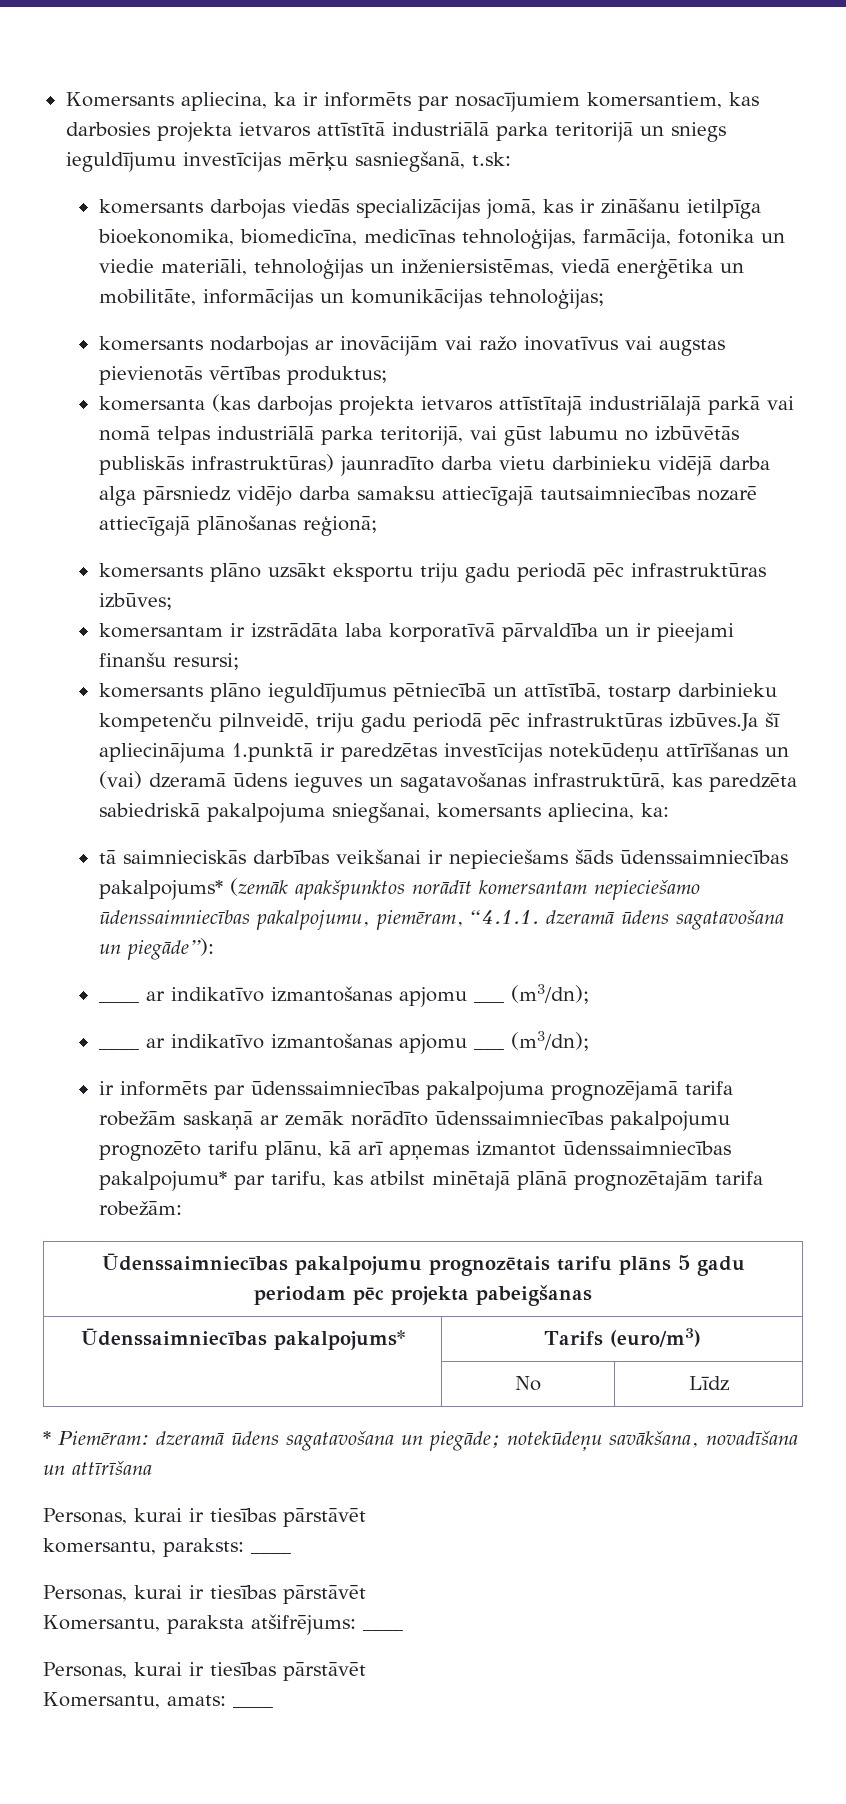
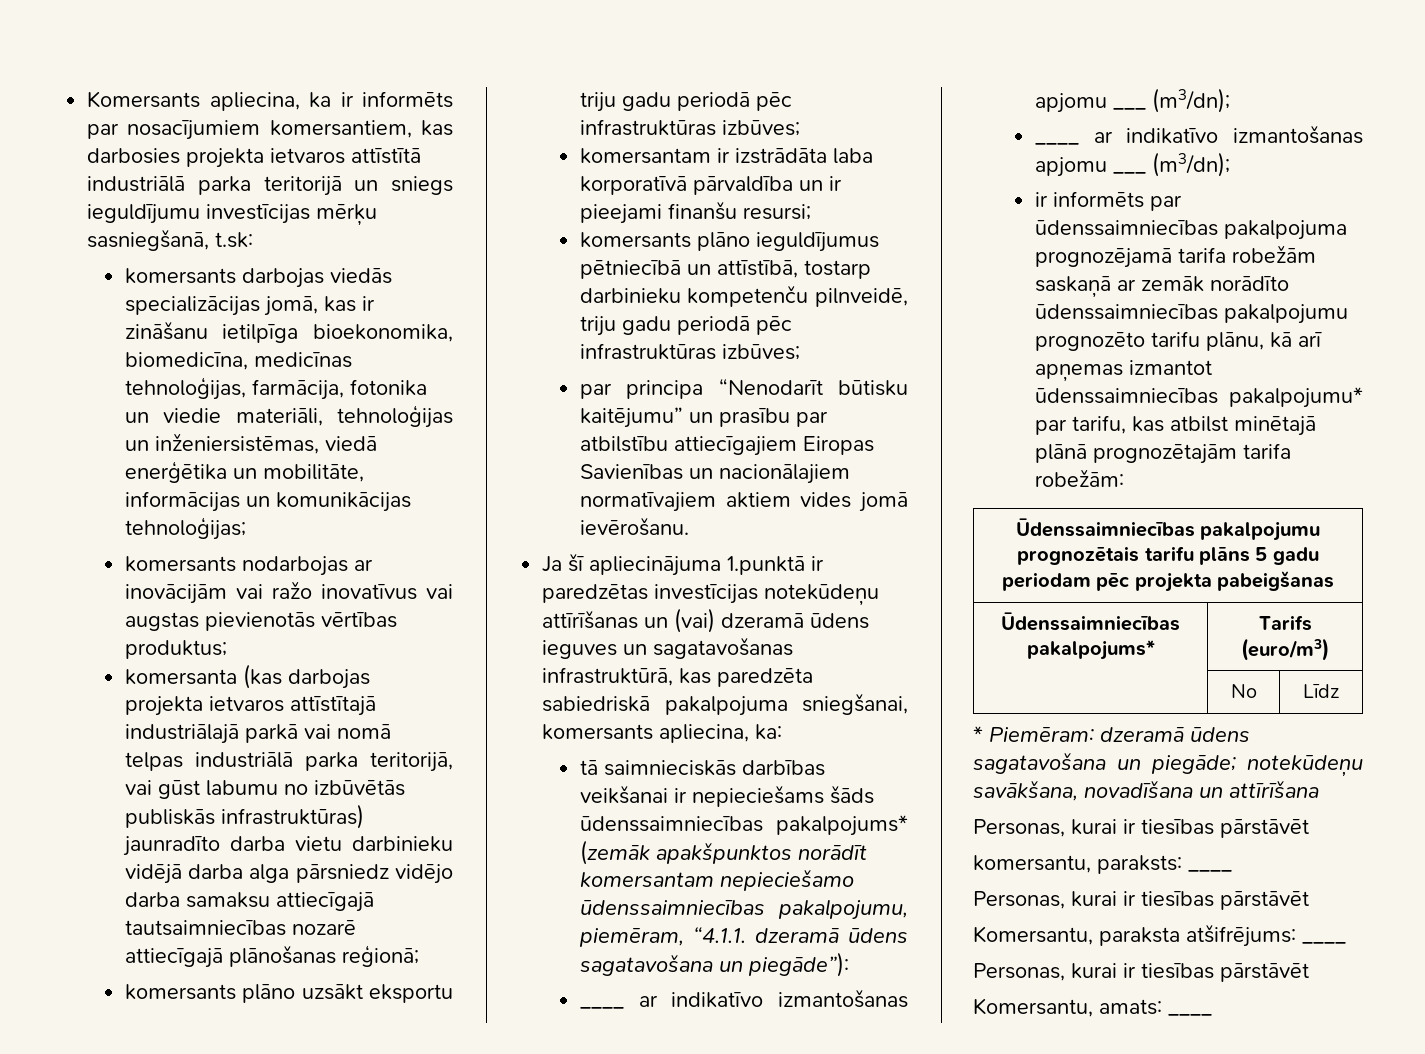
- komersants plāno ieguldījumus pētniecībā un attīstībā, tostarp darbinieku kompetenču pilnveidē, triju gadu periodā pēc infrastruktūras izbūves.Ja šī apliecinājuma 1.punktā ir paredzētas investīcijas notekūdeņu attīrīšanas un (vai) dzeramā ūdens ieguves un sagatavošanas infrastruktūrā, kas paredzēta sabiedriskā pakalpojuma sniegšanai, komersants apliecina, ka:
+ komersants plāno ieguldījumus pētniecībā un attīstībā, tostarp darbinieku kompetenču pilnveidē, triju gadu periodā pēc infrastruktūras izbūves;
+ par principa “Nenodarīt būtisku kaitējumu” un prasību par atbilstību attiecīgajiem Eiropas Savienības un nacionālajiem normatīvajiem aktiem vides jomā ievērošanu.
+ Ja šī apliecinājuma 1.punktā ir paredzētas investīcijas notekūdeņu attīrīšanas un (vai) dzeramā ūdens ieguves un sagatavošanas infrastruktūrā, kas paredzēta sabiedriskā pakalpojuma sniegšanai, komersants apliecina, ka:

